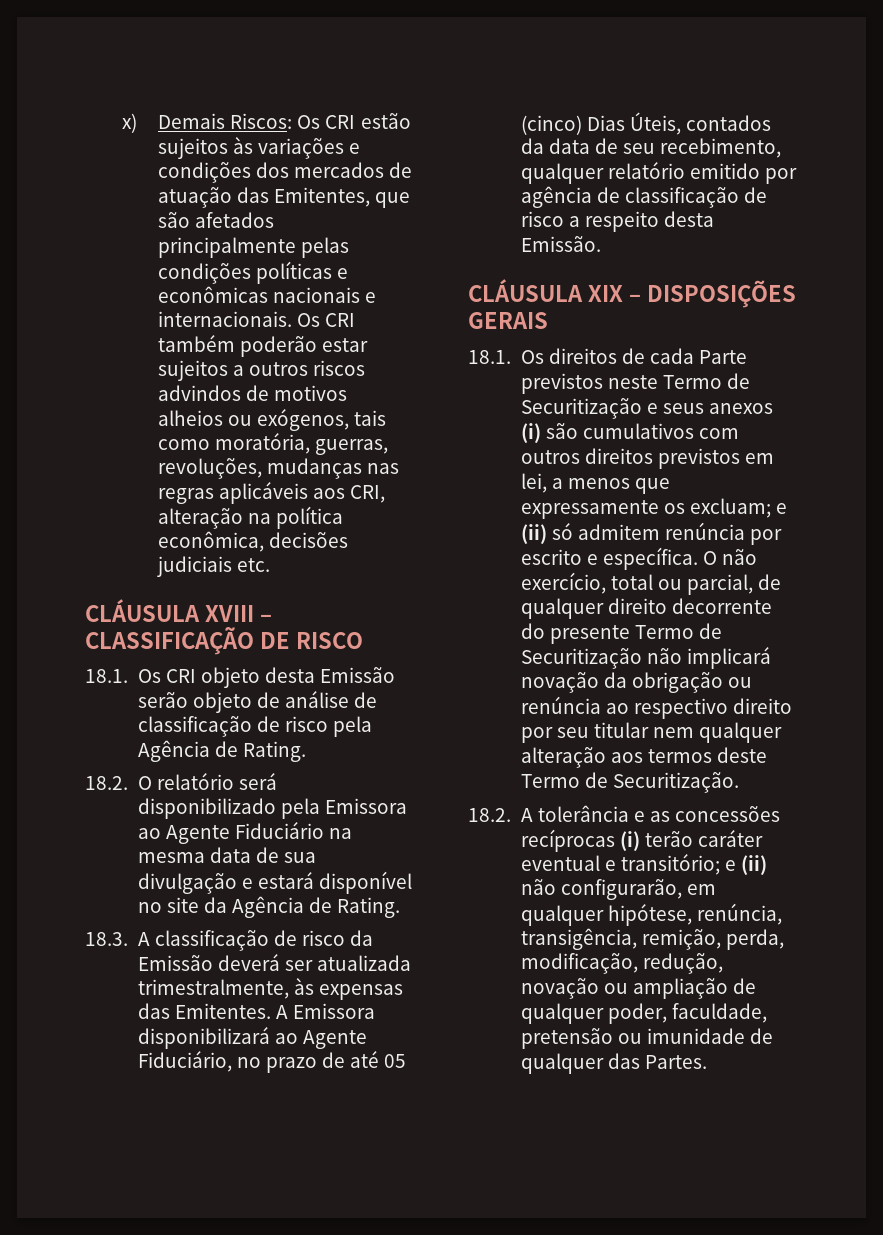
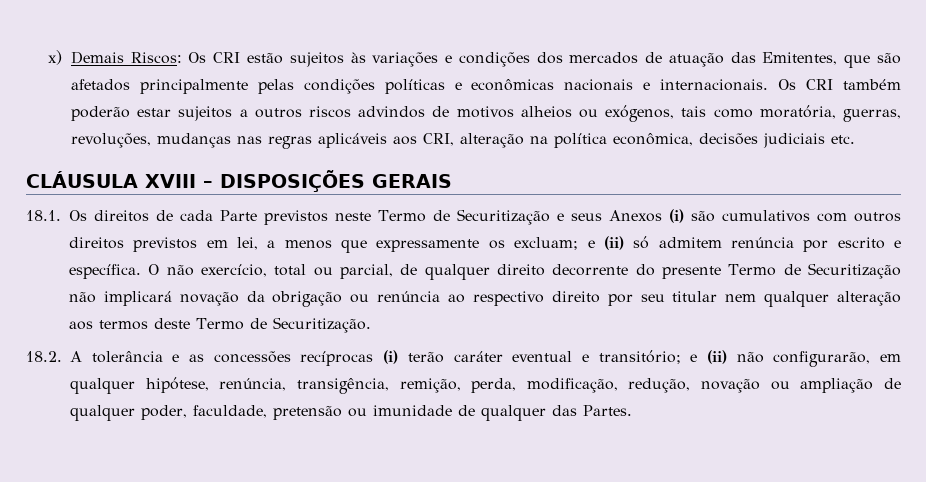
- CLÁUSULA XVIII – CLASSIFICAÇÃO DE RISCO
- 18.1. Os CRI objeto desta Emissão serão objeto de análise de classificação de risco pela Agência de Rating.
- 18.2. O relatório será disponibilizado pela Emissora ao Agente Fiduciário na mesma data de sua divulgação e estará disponível no site da Agência de Rating.
- 18.3. A classificação de risco da Emissão deverá ser atualizada trimestralmente, às expensas das Emitentes. A Emissora disponibilizará ao Agente Fiduciário, no prazo de até 05 (cinco) Dias Úteis, contados da data de seu recebimento, qualquer relatório emitido por agência de classificação de risco a respeito desta Emissão.
- CLÁUSULA XIX – DISPOSIÇÕES GERAIS
+ CLÁUSULA XVIII – DISPOSIÇÕES GERAIS
- 18.1. Os direitos de cada Parte previstos neste Termo de Securitização e seus anexos (i) são cumulativos com outros direitos previstos em lei, a menos que expressamente os excluam; e (ii) só admitem renúncia por escrito e específica.
+ 18.1. Os direitos de cada Parte previstos neste Termo de Securitização e seus Anexos (i) são cumulativos com outros direitos previstos em lei, a menos que expressamente os excluam; e (ii) só admitem renúncia por escrito e específica.

